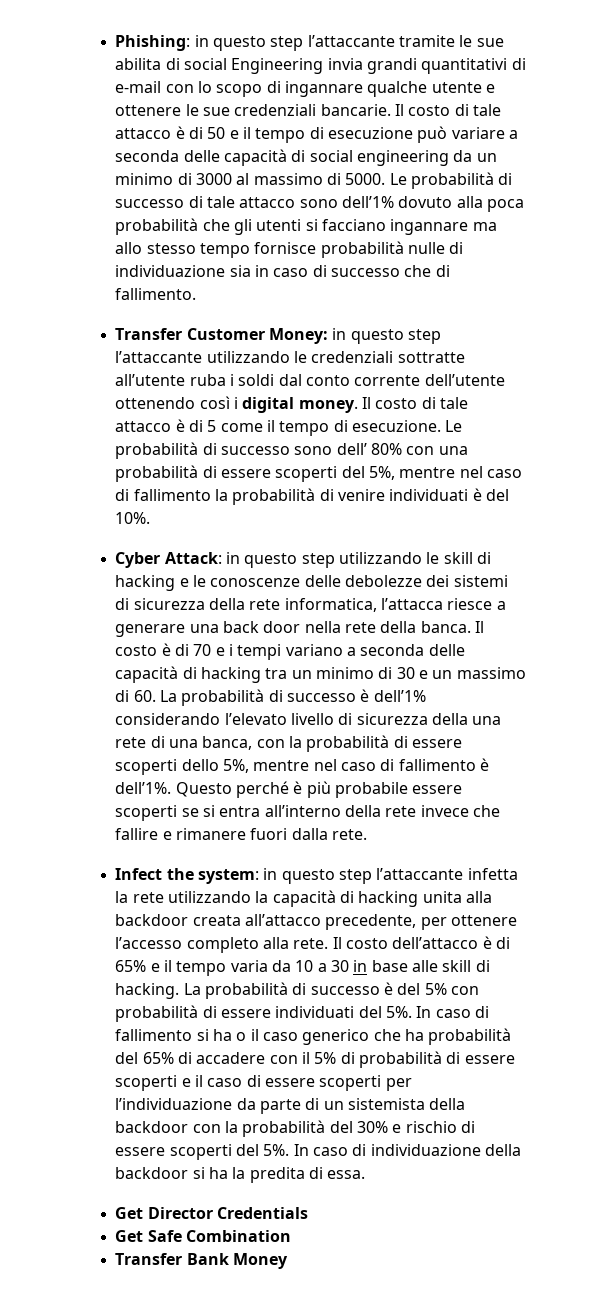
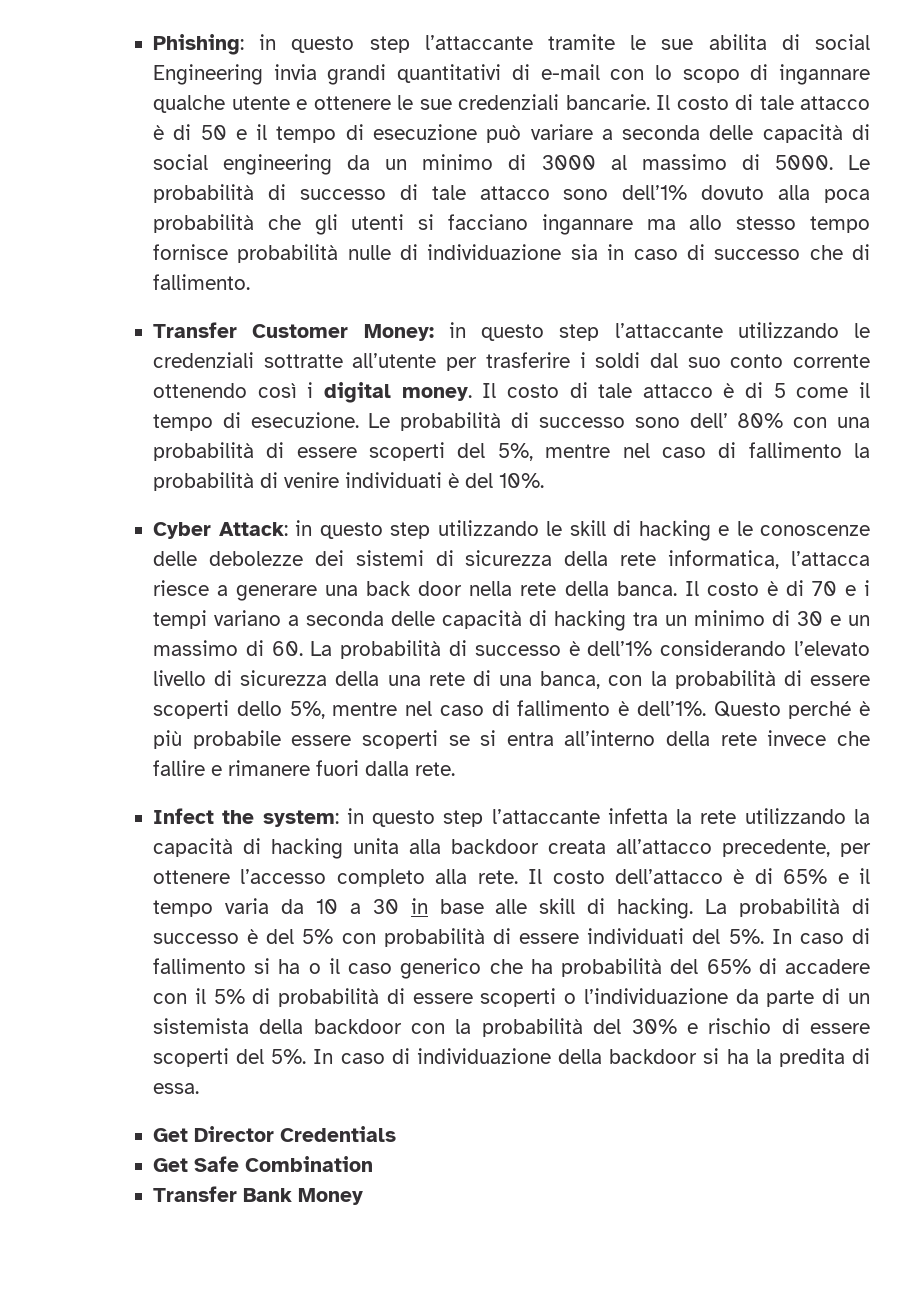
- Transfer Customer Money: in questo step l’attaccante utilizzando le credenziali sottratte all’utente ruba i soldi dal conto corrente dell’utente ottenendo così i digital money.
+ Transfer Customer Money: in questo step l’attaccante utilizzando le credenziali sottratte all’utente per trasferire i soldi dal suo conto corrente ottenendo così i digital money.
- In caso di fallimento si ha o il caso generico che ha probabilità del 65% di accadere con il 5% di probabilità di essere scoperti e il caso di essere scoperti per l’individuazione da parte di un sistemista della backdoor con la probabilità del 30% e rischio di essere scoperti del 5%.
+ In caso di fallimento si ha o il caso generico che ha probabilità del 65% di accadere con il 5% di probabilità di essere scoperti o l’individuazione da parte di un sistemista della backdoor con la probabilità del 30% e rischio di essere scoperti del 5%.

